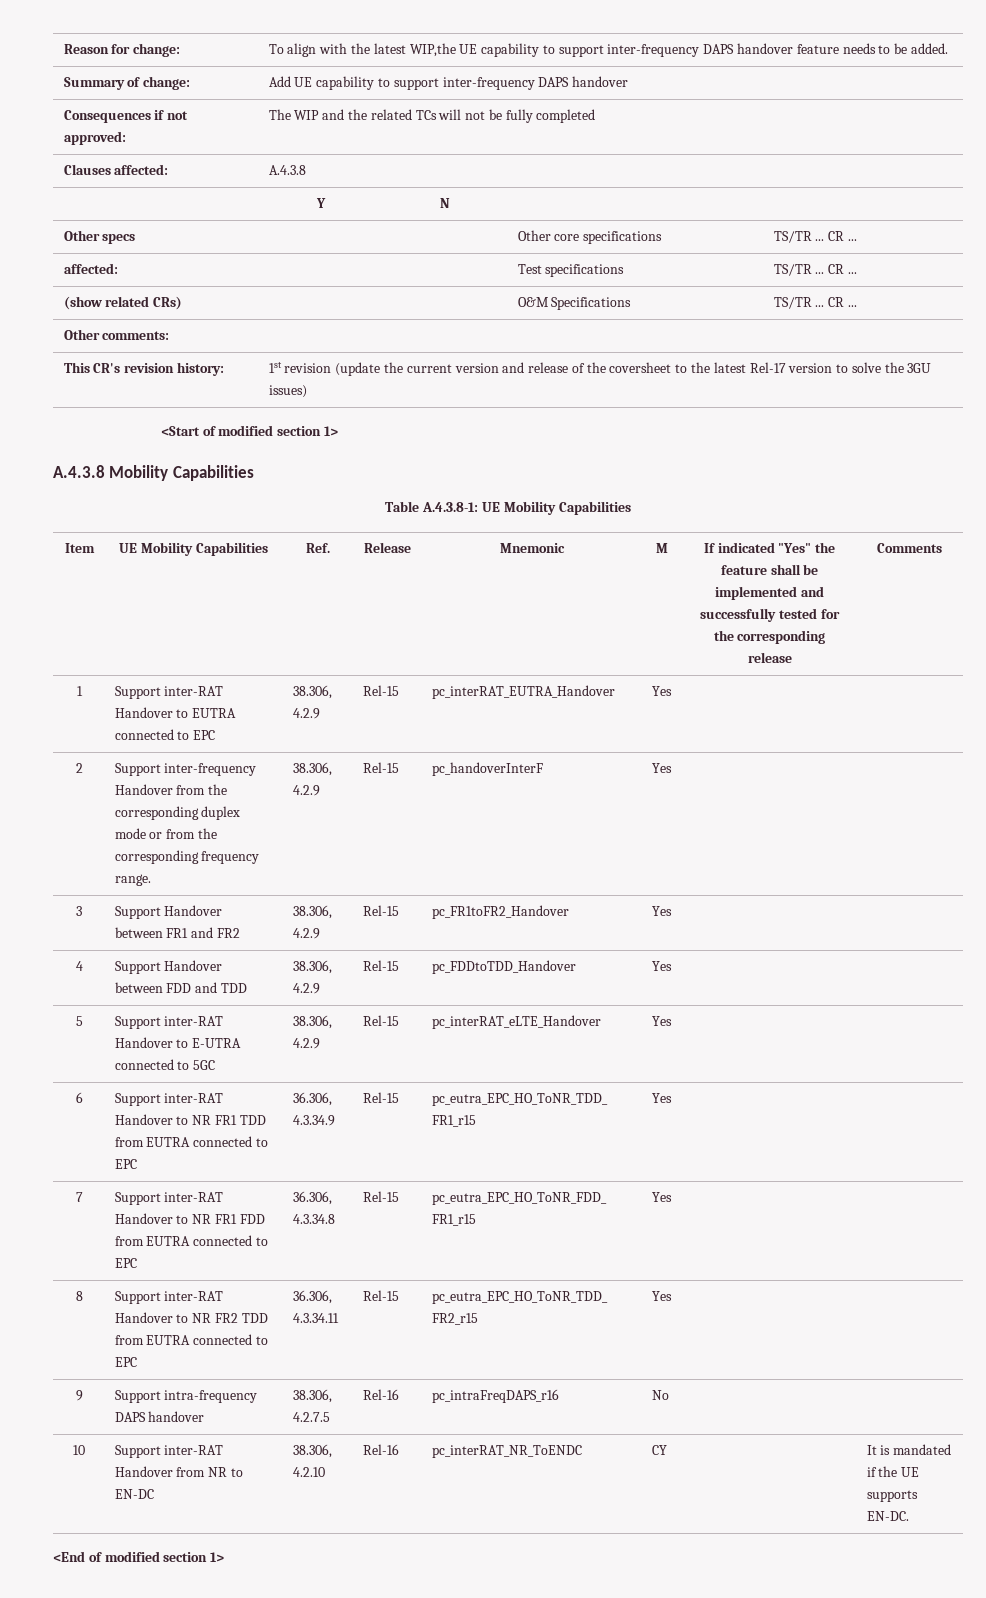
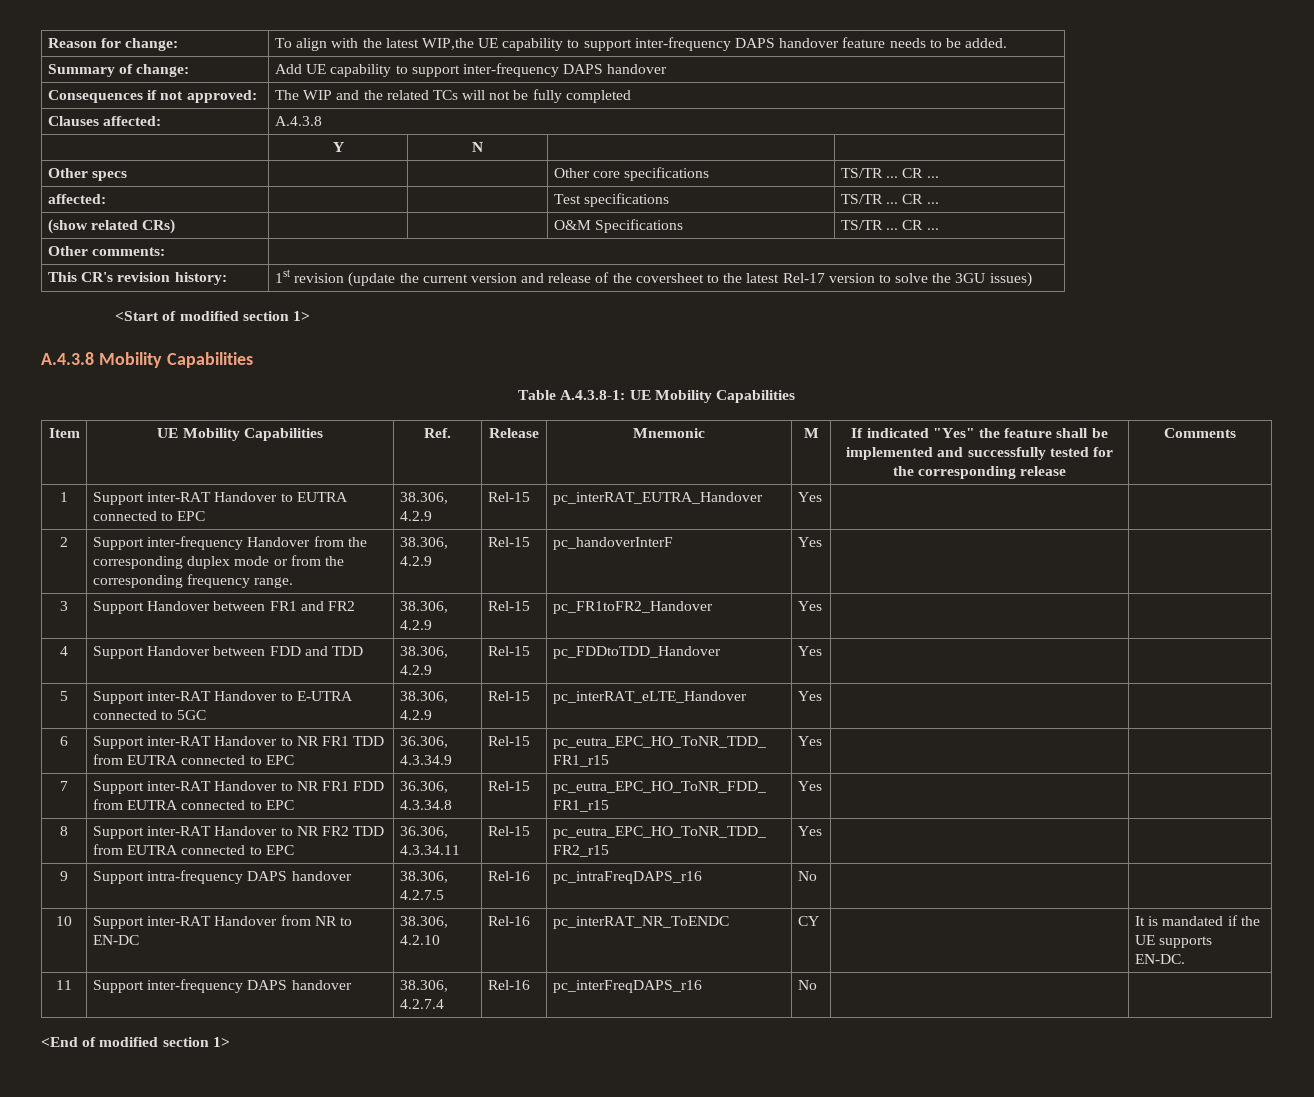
+ 11 | Support inter-frequency DAPS handover | 38.306, 4.2.7.4 | Rel-16 | pc_interFreqDAPS_r16 | No | |

